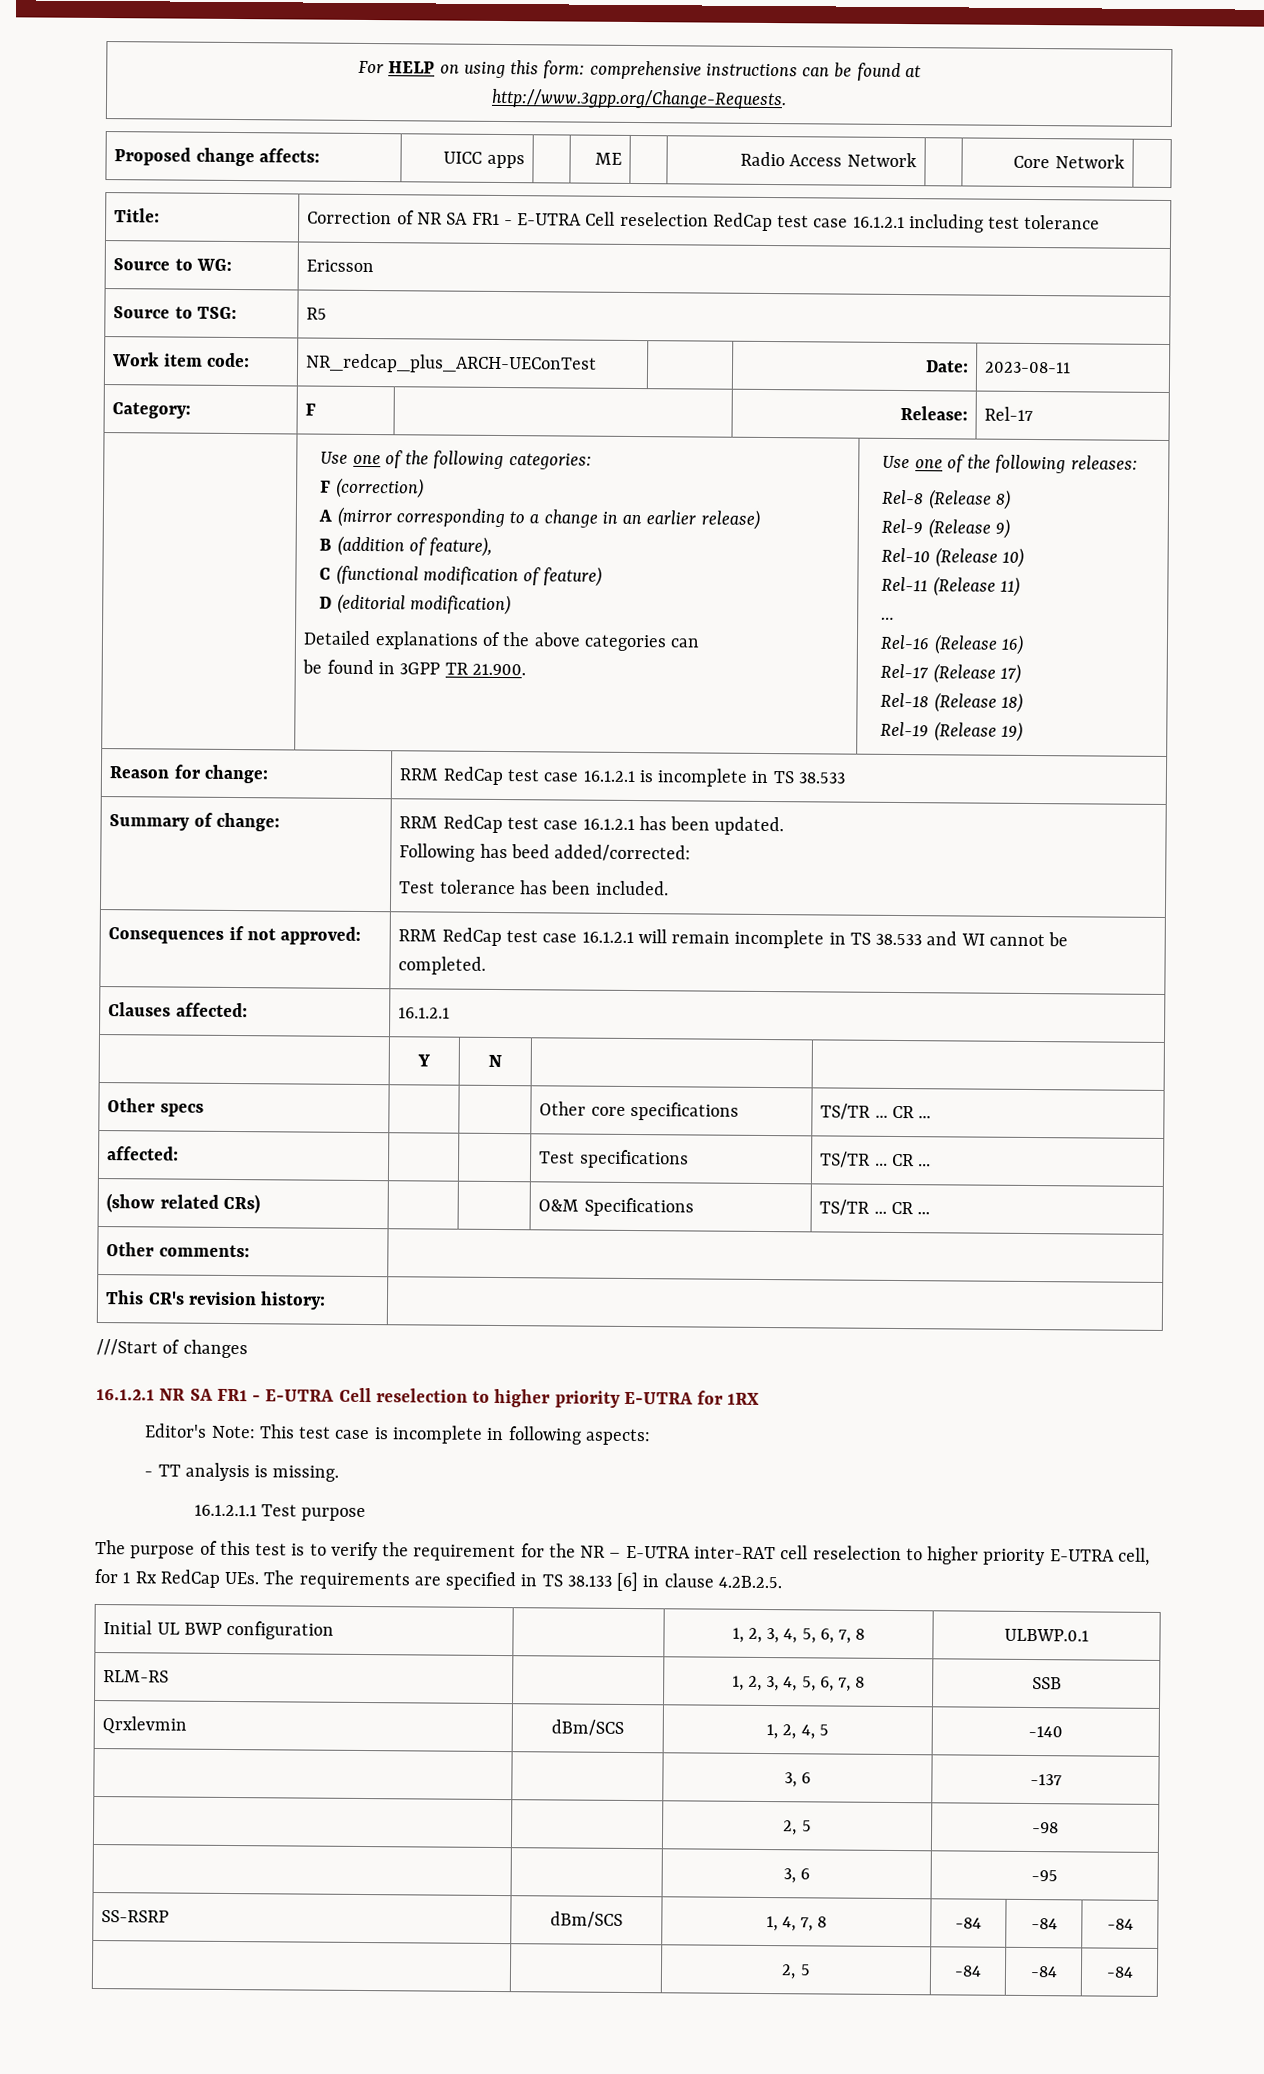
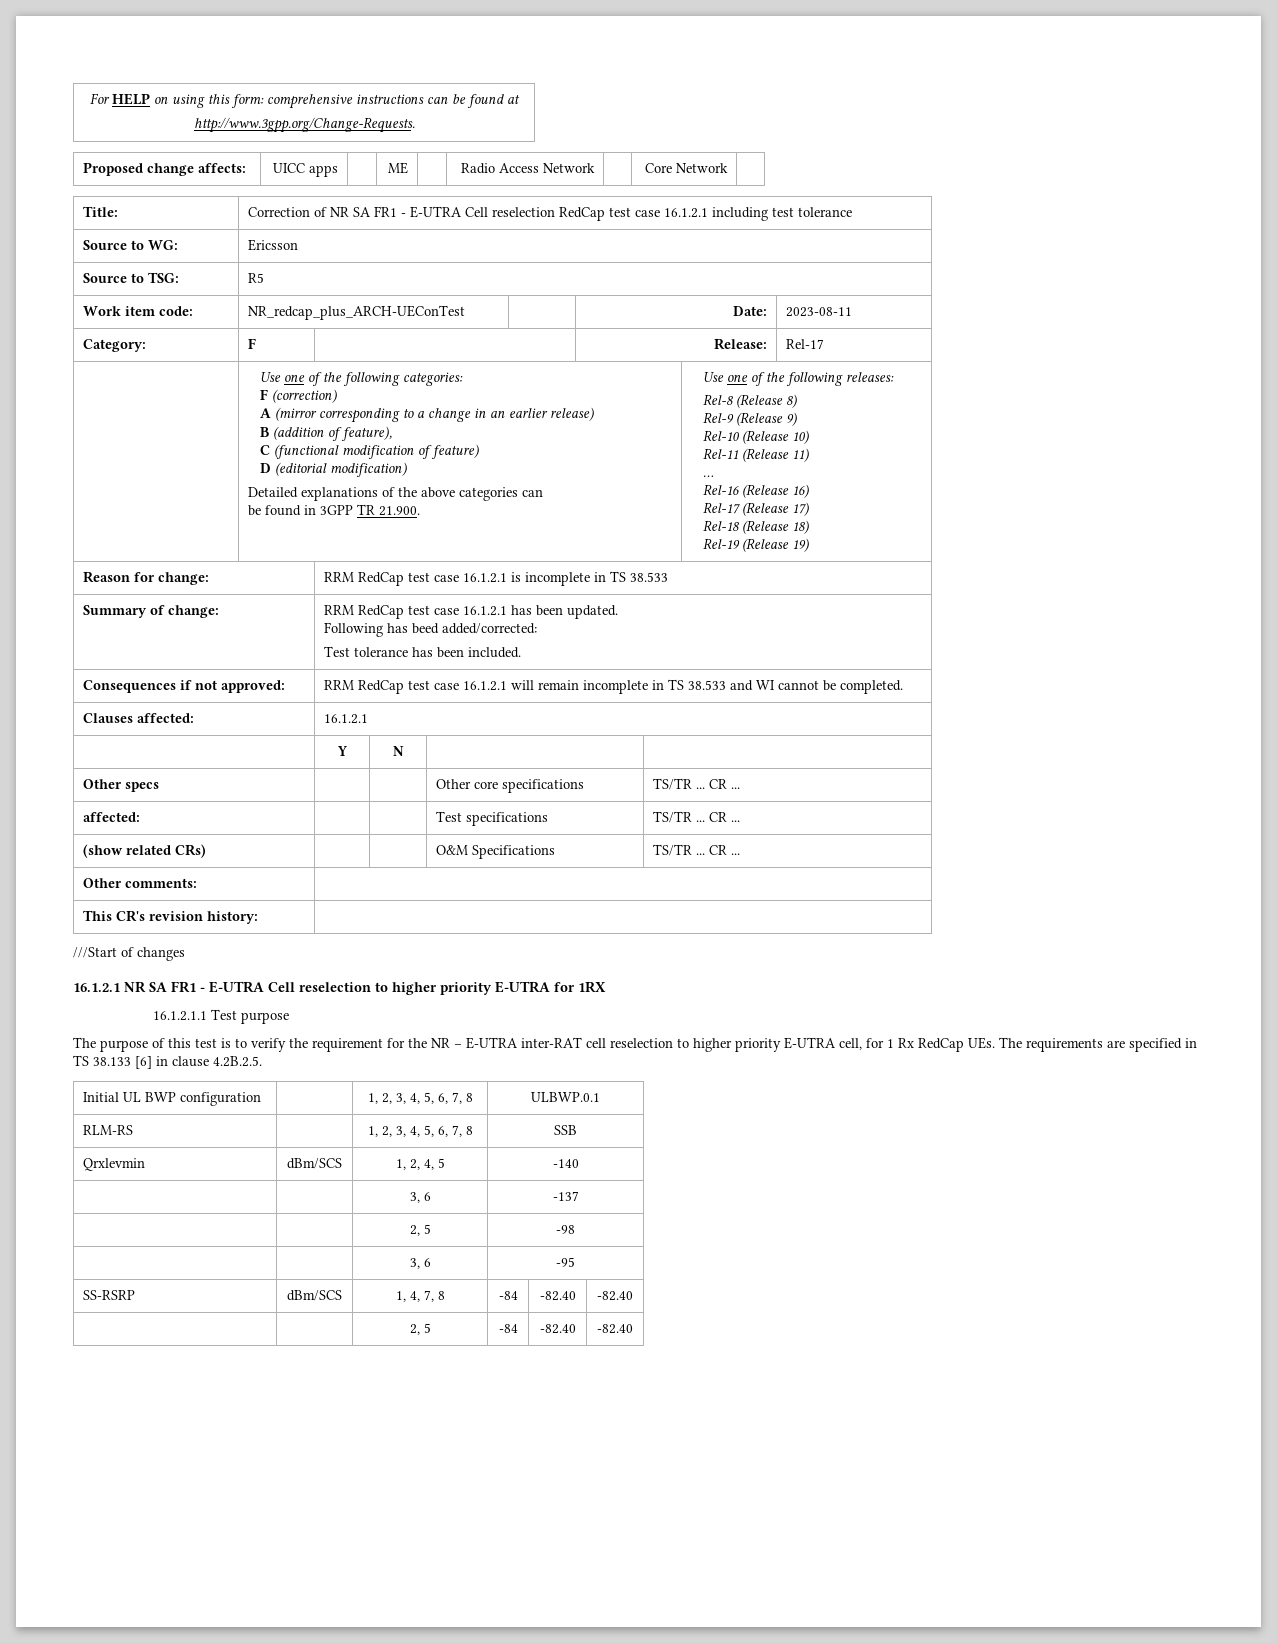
- Editor's Note: This test case is incomplete in following aspects:
- - TT analysis is missing.
- SS-RSRP | dBm/SCS | 1, 4, 7, 8 | -84 | -84 | -84
+ SS-RSRP | dBm/SCS | 1, 4, 7, 8 | -84 | -82.40 | -82.40
- | | 2, 5 | -84 | -84 | -84
+ | | 2, 5 | -84 | -82.40 | -82.40

